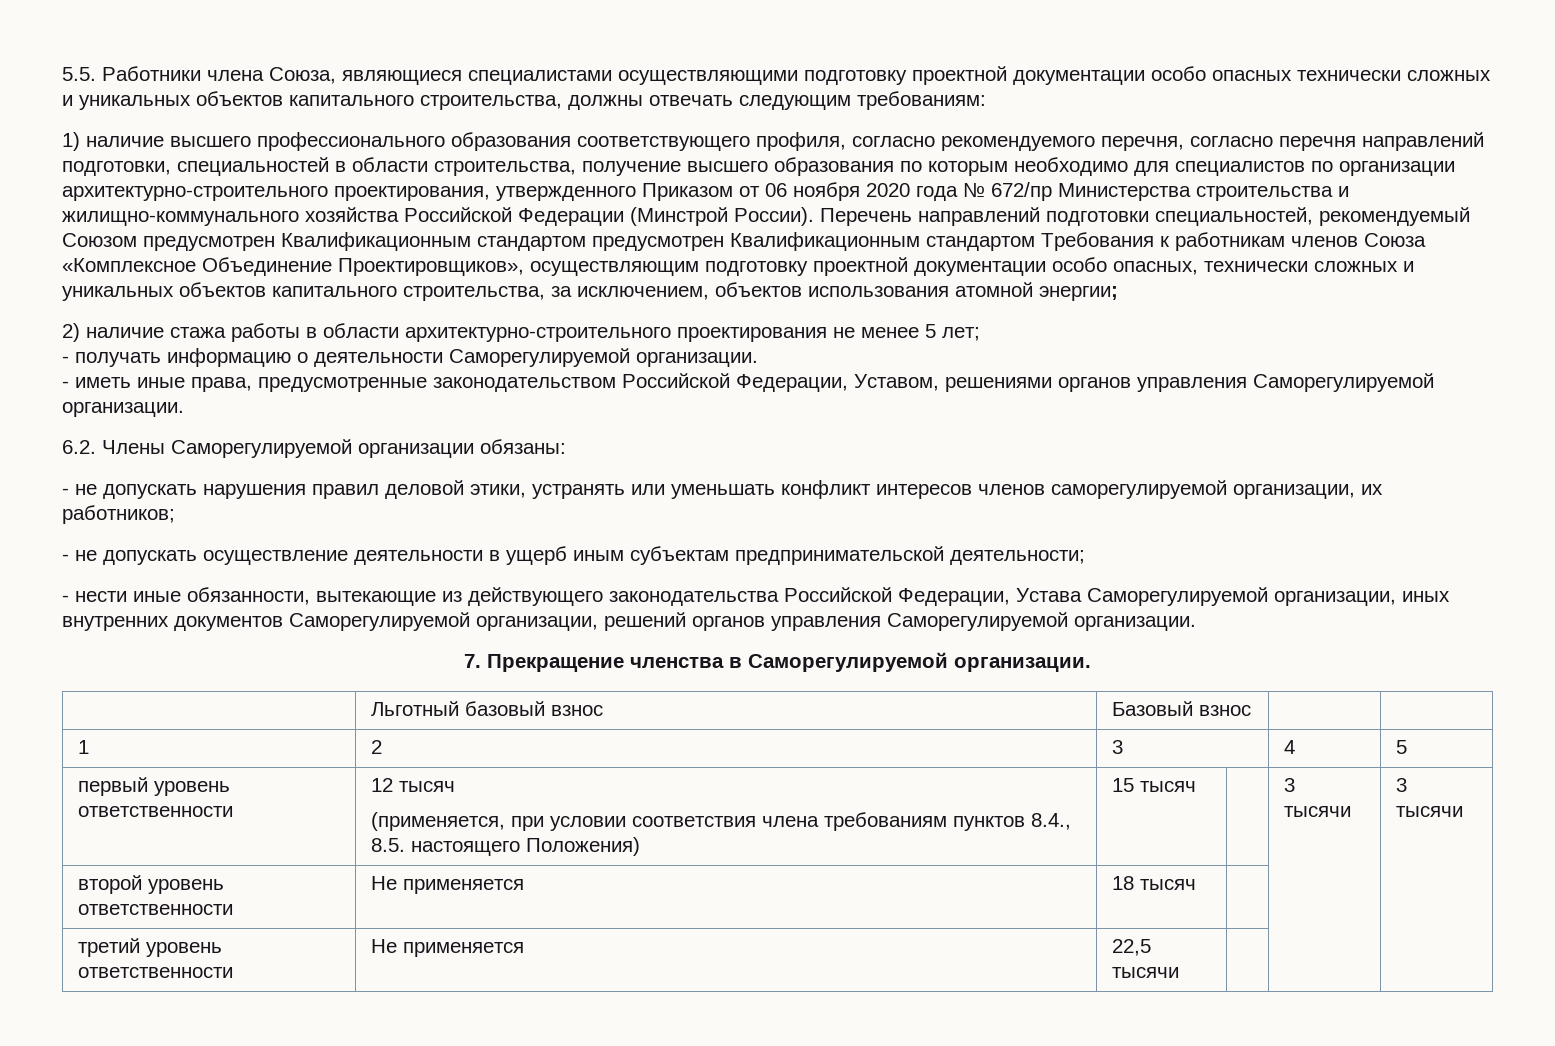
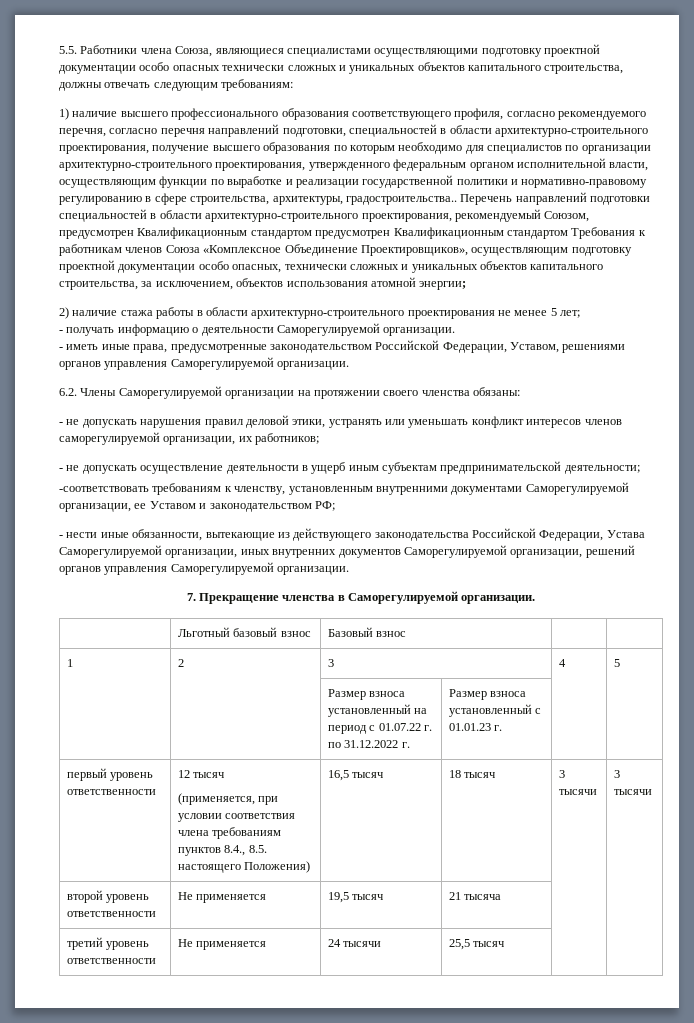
- 1) наличие высшего профессионального образования соответствующего профиля, согласно рекомендуемого перечня, согласно перечня направлений подготовки, специальностей в области строительства, получение высшего образования по которым необходимо для специалистов по организации архитектурно-строительного проектирования, утвержденного Приказом от 06 ноября 2020 года № 672/пр Министерства строительства и жилищно-коммунального хозяйства Российской Федерации (Минстрой России). Перечень направлений подготовки специальностей, рекомендуемый Союзом предусмотрен Квалификационным стандартом предусмотрен Квалификационным стандартом Требования к работникам членов Союза «Комплексное Объединение Проектировщиков», осуществляющим подготовку проектной документации особо опасных, технически сложных и уникальных объектов капитального строительства, за исключением, объектов использования атомной энергии;
+ 1) наличие высшего профессионального образования соответствующего профиля, согласно рекомендуемого перечня, согласно перечня направлений подготовки, специальностей в области архитектурно-строительного проектирования, получение высшего образования по которым необходимо для специалистов по организации архитектурно-строительного проектирования, утвержденного федеральным органом исполнительной власти, осуществляющим функции по выработке и реализации государственной политики и нормативно-правовому регулированию в сфере строительства, архитектуры, градостроительства.. Перечень направлений подготовки специальностей в области архитектурно-строительного проектирования, рекомендуемый Союзом, предусмотрен Квалификационным стандартом предусмотрен Квалификационным стандартом Требования к работникам членов Союза «Комплексное Объединение Проектировщиков», осуществляющим подготовку проектной документации особо опасных, технически сложных и уникальных объектов капитального строительства, за исключением, объектов использования атомной энергии;
- 6.2. Члены Саморегулируемой организации обязаны:
+ 6.2. Члены Саморегулируемой организации на протяжении своего членства обязаны:
+ -соответствовать требованиям к членству, установленным внутренними документами Саморегулируемой организации, ее Уставом и законодательством РФ;
+ | | Размер взноса установленный на период с 01.07.22 г. по 31.12.2022 г. | Размер взноса установленный с 01.01.23 г. | |
  первый уровень ответственности | 12 тысяч
- (применяется, при условии соответствия члена требованиям пунктов 8.4., 8.5. настоящего Положения) | 15 тысяч | | 3 тысячи | 3 тысячи
+ (применяется, при условии соответствия члена требованиям пунктов 8.4., 8.5. настоящего Положения) | 16,5 тысяч | 18 тысяч | 3 тысячи | 3 тысячи
- второй уровень ответственности | Не применяется | 18 тысяч | | |
+ второй уровень ответственности | Не применяется | 19,5 тысяч | 21 тысяча | |
- третий уровень ответственности | Не применяется | 22,5 тысячи | | |
+ третий уровень ответственности | Не применяется | 24 тысячи | 25,5 тысяч | |

